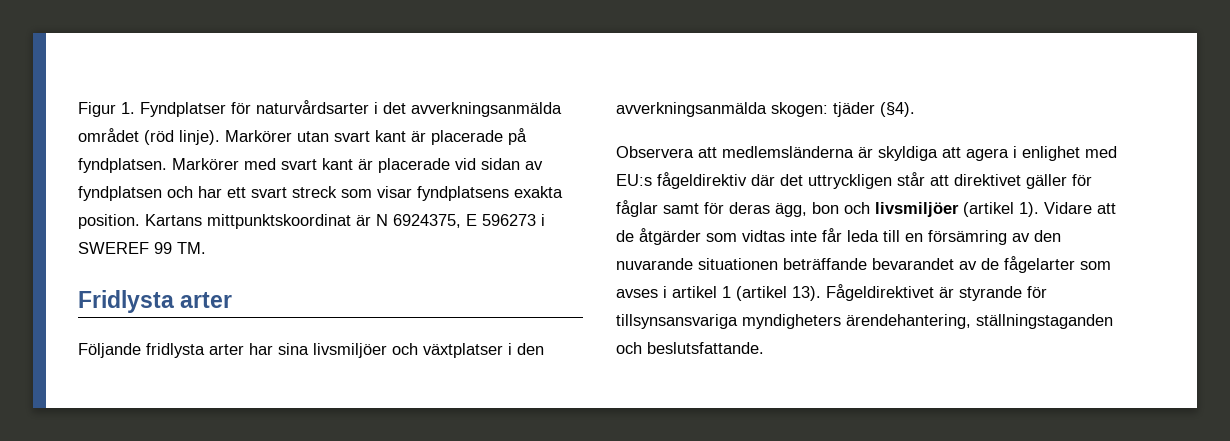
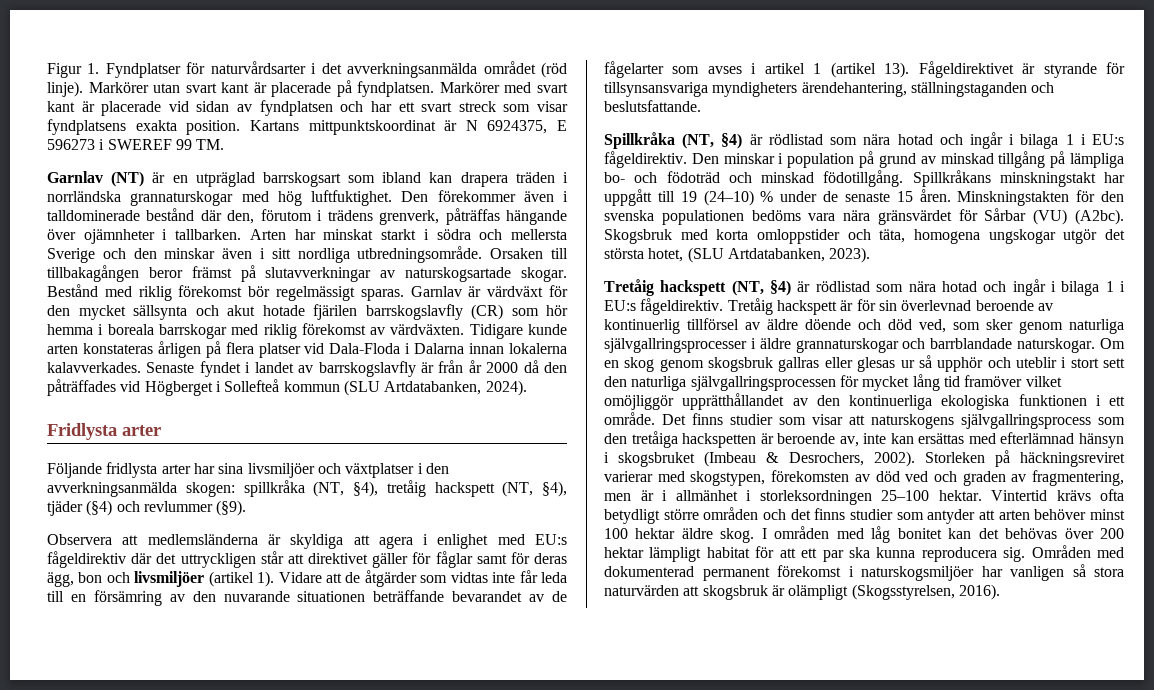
+ Garnlav (NT) är en utpräglad barrskogsart som ibland kan drapera träden i norrländska grannaturskogar med hög luftfuktighet. Den förekommer även i talldominerade bestånd där den, förutom i trädens grenverk, påträffas hängande över ojämnheter i tallbarken. Arten har minskat starkt i södra och mellersta Sverige och den minskar även i sitt nordliga utbredningsområde. Orsaken till tillbakagången beror främst på slutavverkningar av naturskogsartade skogar. Bestånd med riklig förekomst bör regelmässigt sparas. Garnlav är värdväxt för den mycket sällsynta och akut hotade fjärilen barrskogslavfly (CR) som hör hemma i boreala barrskogar med riklig förekomst av värdväxten. Tidigare kunde arten konstateras årligen på flera platser vid Dala-Floda i Dalarna innan lokalerna kalavverkades. Senaste fyndet i landet av barrskogslavfly är från år 2000 då den påträffades vid Högberget i Sollefteå kommun (SLU Artdatabanken, 2024).
- Följande fridlysta arter har sina livsmiljöer och växtplatser i den avverkningsanmälda skogen: tjäder (§4).
+ Följande fridlysta arter har sina livsmiljöer och växtplatser i den avverkningsanmälda skogen: spillkråka (NT, §4), tretåig hackspett (NT, §4), tjäder (§4) och revlummer (§9).
+ Spillkråka (NT, §4) är rödlistad som nära hotad och ingår i bilaga 1 i EU:s fågeldirektiv. Den minskar i population på grund av minskad tillgång på lämpliga bo- och födoträd och minskad födotillgång. Spillkråkans minskningstakt har uppgått till 19 (24–10) % under de senaste 15 åren. Minskningstakten för den svenska populationen bedöms vara nära gränsvärdet för Sårbar (VU) (A2bc). Skogsbruk med korta omloppstider och täta, homogena ungskogar utgör det största hotet, (SLU Artdatabanken, 2023).
+ Tretåig hackspett (NT, §4) är rödlistad som nära hotad och ingår i bilaga 1 i EU:s fågeldirektiv. Tretåig hackspett är för sin överlevnad beroende av kontinuerlig tillförsel av äldre döende och död ved, som sker genom naturliga självgallringsprocesser i äldre grannaturskogar och barrblandade naturskogar. Om en skog genom skogsbruk gallras eller glesas ur så upphör och uteblir i stort sett den naturliga självgallringsprocessen för mycket lång tid framöver vilket omöjliggör upprätthållandet av den kontinuerliga ekologiska funktionen i ett område. Det finns studier som visar att naturskogens självgallringsprocess som den tretåiga hackspetten är beroende av, inte kan ersättas med efterlämnad hänsyn i skogsbruket (Imbeau & Desrochers, 2002). Storleken på häckningsreviret varierar med skogstypen, förekomsten av död ved och graden av fragmentering, men är i allmänhet i storleksordningen 25–100 hektar. Vintertid krävs ofta betydligt större områden och det finns studier som antyder att arten behöver minst 100 hektar äldre skog. I områden med låg bonitet kan det behövas över 200 hektar lämpligt habitat för att ett par ska kunna reproducera sig. Områden med dokumenterad permanent förekomst i naturskogsmiljöer har vanligen så stora naturvärden att skogsbruk är olämpligt (Skogsstyrelsen, 2016).

